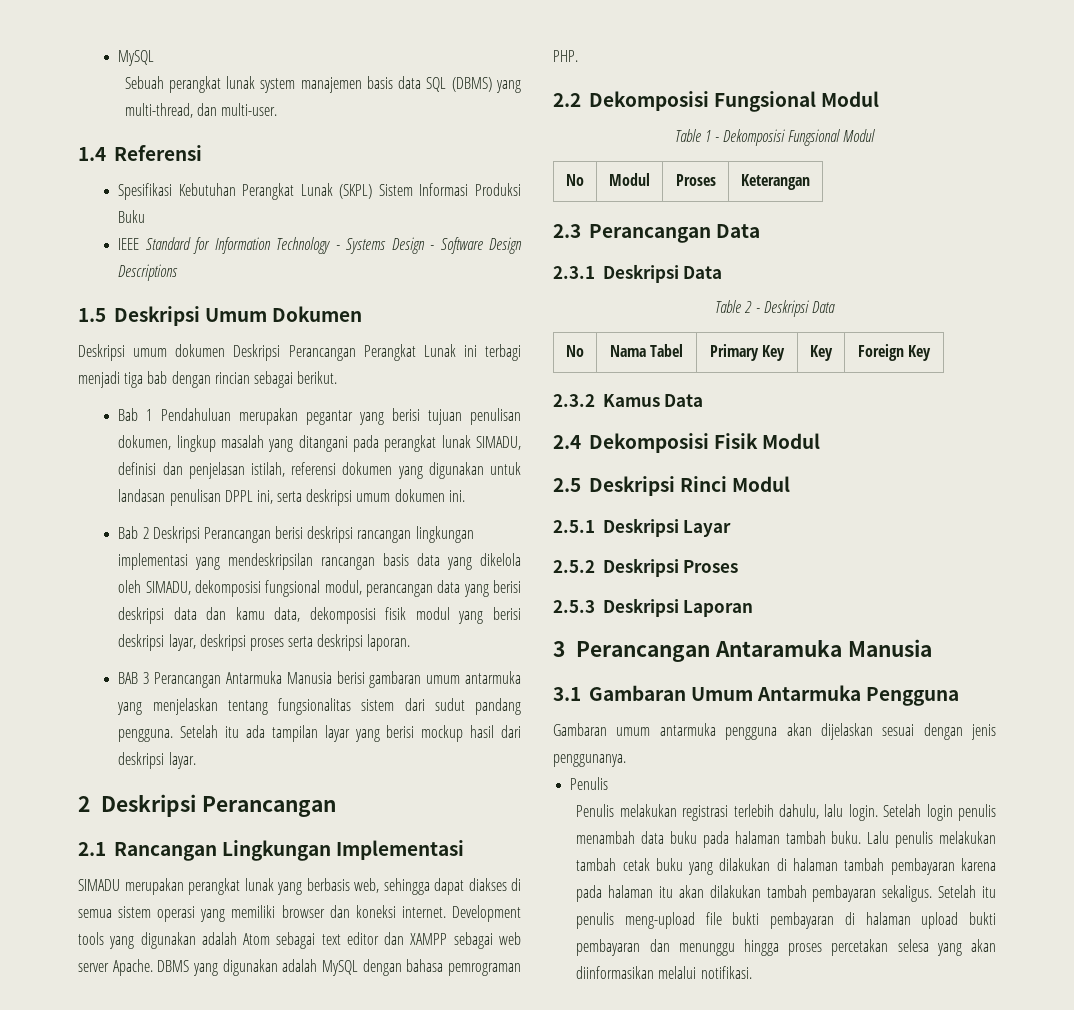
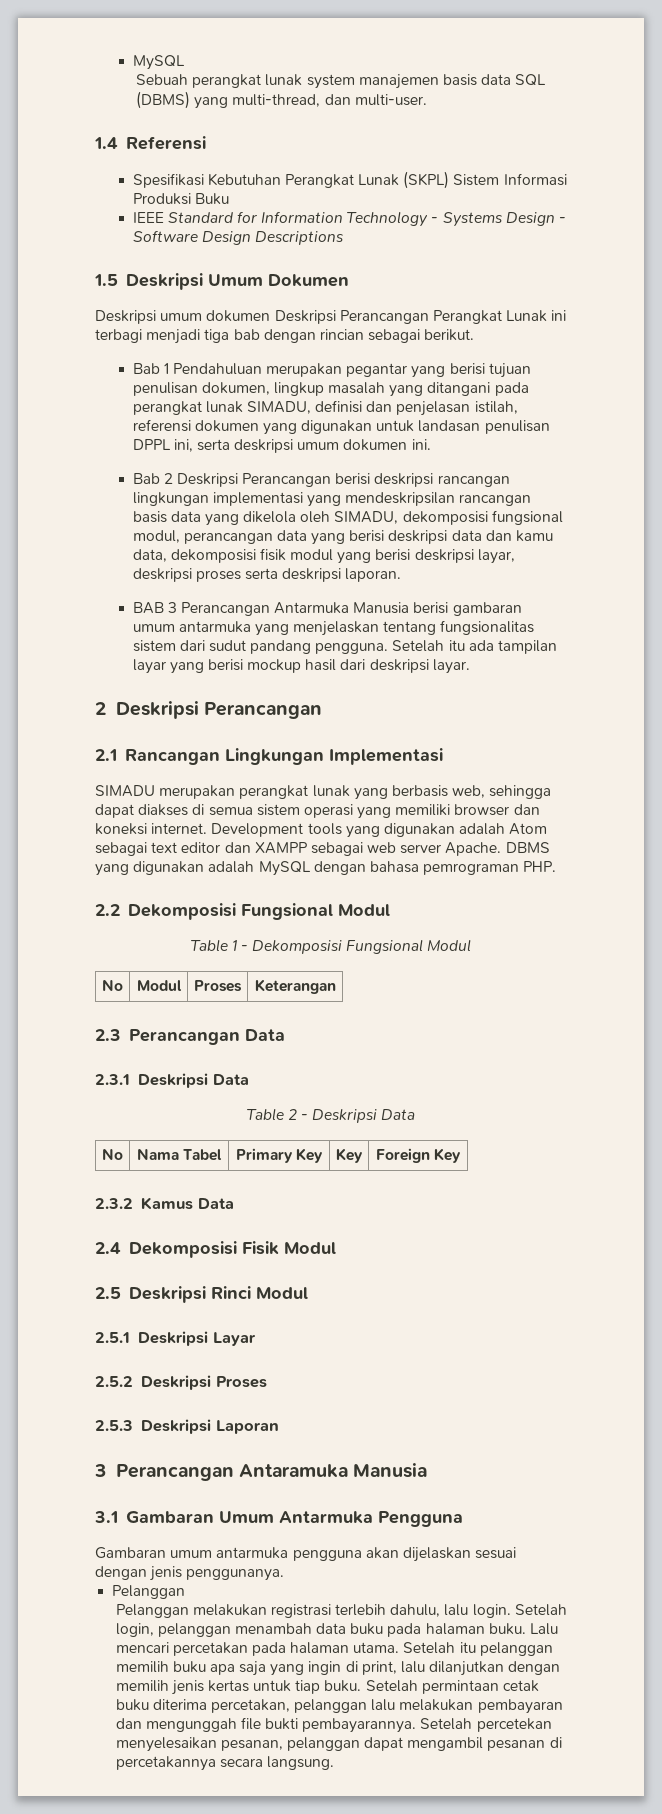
  Gambaran umum antarmuka pengguna akan dijelaskan sesuai dengan jenis penggunanya.
- Penulis
- Penulis melakukan registrasi terlebih dahulu, lalu login.
+ Pelanggan
+ Pelanggan melakukan registrasi terlebih dahulu, lalu login.
- Setelah login penulis menambah data buku pada halaman tambah buku.
+ Setelah login, pelanggan menambah data buku pada halaman buku.
- Lalu penulis melakukan tambah cetak buku yang dilakukan di halaman tambah pembayaran karena pada halaman itu akan dilakukan tambah pembayaran sekaligus. Setelah itu penulis meng-upload file bukti pembayaran di halaman upload bukti pembayaran dan menunggu hingga proses percetakan selesa yang akan diinformasikan melalui notifikasi.
+ Lalu mencari percetakan pada halaman utama. Setelah itu pelanggan memilih buku apa saja yang ingin di print, lalu dilanjutkan dengan memilih jenis kertas untuk tiap buku. Setelah permintaan cetak buku diterima percetakan, pelanggan lalu melakukan pembayaran dan mengunggah file bukti pembayarannya. Setelah percetekan menyelesaikan pesanan, pelanggan dapat mengambil pesanan di percetakannya secara langsung.

